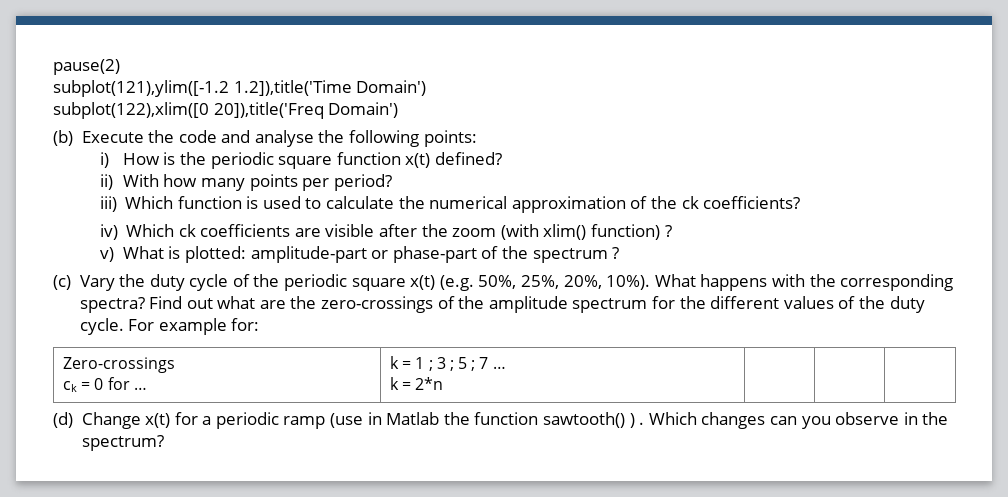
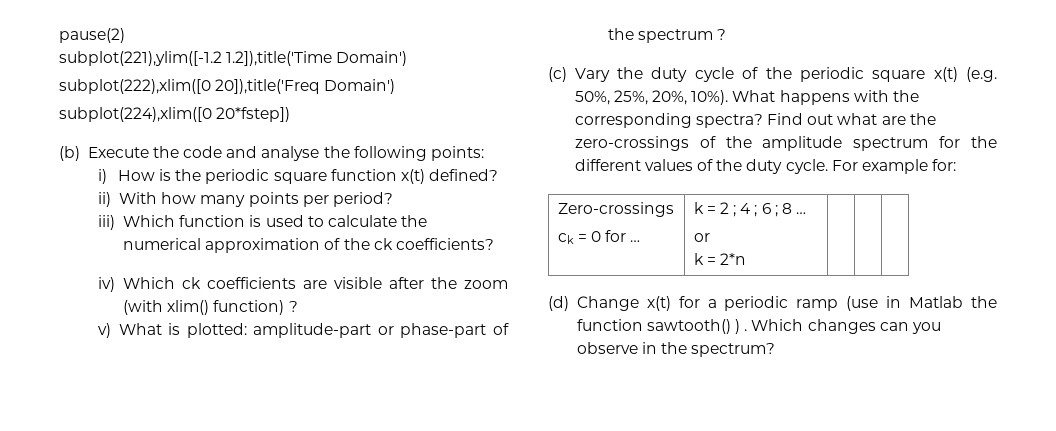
- subplot(121),ylim([-1.2 1.2]),title('Time Domain')
+ subplot(221),ylim([-1.2 1.2]),title('Time Domain')
- subplot(122),xlim([0 20]),title('Freq Domain')
+ subplot(222),xlim([0 20]),title('Freq Domain')
+ subplot(224),xlim([0 20*fstep])
  Zero-crossings
- ck = 0 for … | k = 1 ; 3 ; 5 ; 7 …
+ ck = 0 for … | k = 2 ; 4 ; 6 ; 8 …
+ or

